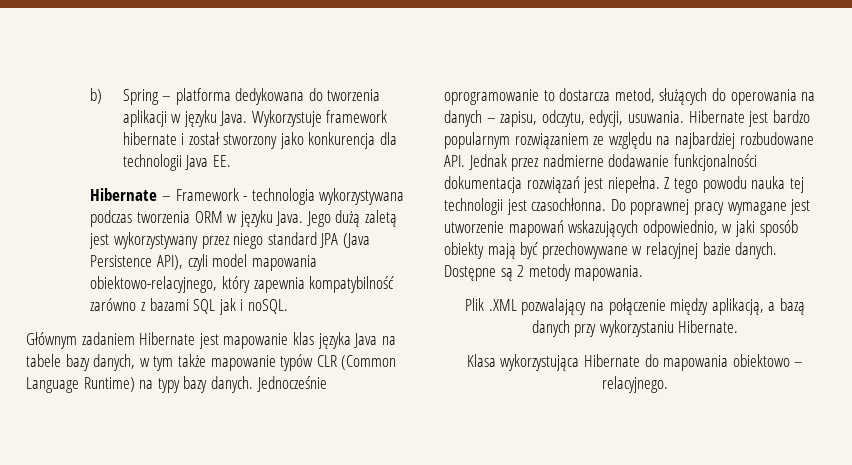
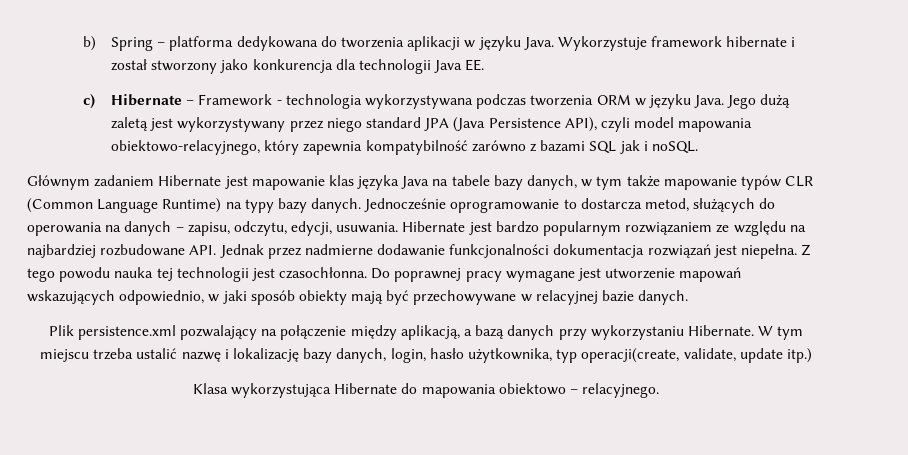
- Hibernate – Framework - technologia wykorzystywana podczas tworzenia ORM w języku Java.
+ c) Hibernate – Framework - technologia wykorzystywana podczas tworzenia ORM w języku Java.
- Dostępne są 2 metody mapowania.
- Plik .XML pozwalający na połączenie między aplikacją, a bazą danych przy wykorzystaniu Hibernate.
+ Plik persistence.xml pozwalający na połączenie między aplikacją, a bazą danych przy wykorzystaniu Hibernate. W tym miejscu trzeba ustalić nazwę i lokalizację bazy danych, login, hasło użytkownika, typ operacji(create, validate, update itp.)

